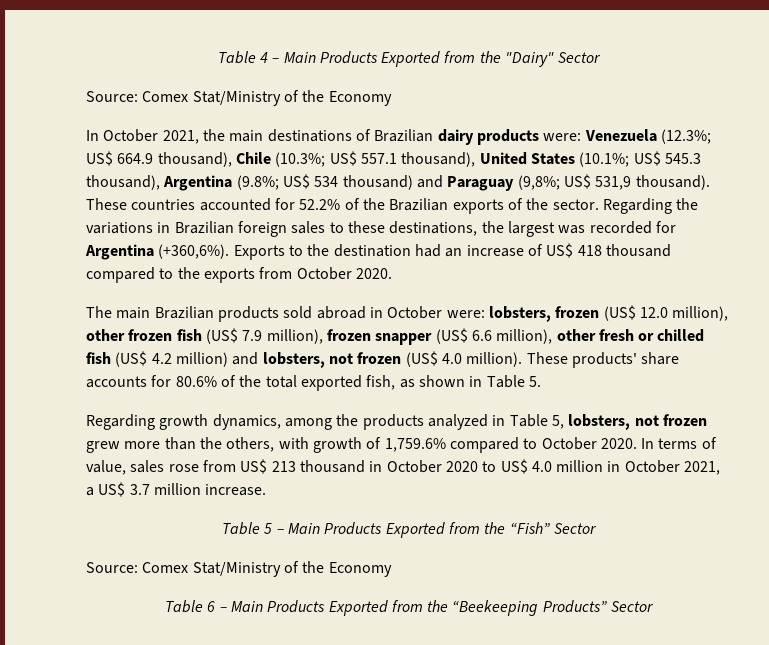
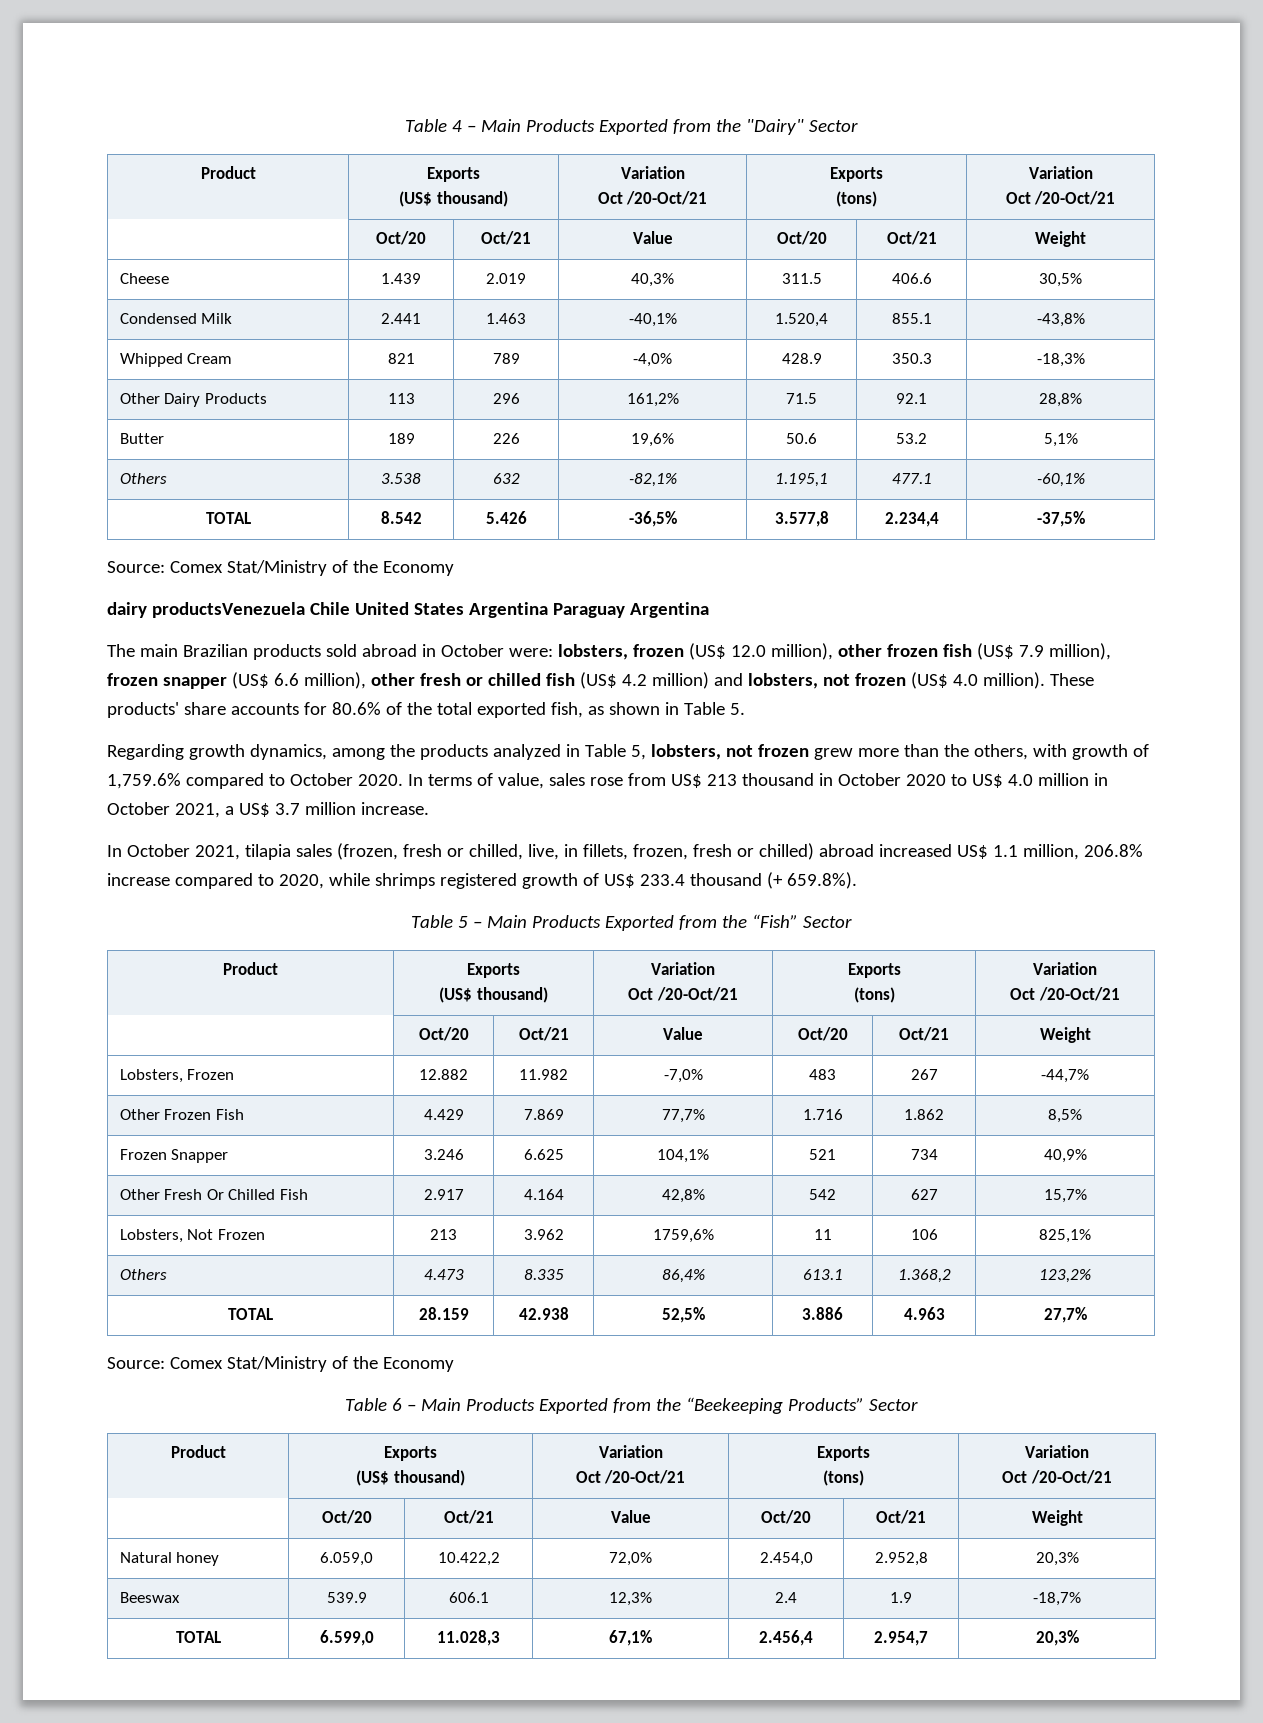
  Table 4 – Main Products Exported from the "Dairy" Sector
+ Product | Exports
+ (US$ thousand) | Variation
+ Oct /20-Oct/21 | Exports
+ (tons) | Variation
+ Oct /20-Oct/21
+ | Oct/20 | Oct/21 | Value | Oct/20 | Oct/21 | Weight
+ Cheese | 1.439 | 2.019 | 40,3% | 311.5 | 406.6 | 30,5%
+ Condensed Milk | 2.441 | 1.463 | -40,1% | 1.520,4 | 855.1 | -43,8%
+ Whipped Cream | 821 | 789 | -4,0% | 428.9 | 350.3 | -18,3%
+ Other Dairy Products | 113 | 296 | 161,2% | 71.5 | 92.1 | 28,8%
+ Butter | 189 | 226 | 19,6% | 50.6 | 53.2 | 5,1%
+ Others | 3.538 | 632 | -82,1% | 1.195,1 | 477.1 | -60,1%
+ TOTAL | 8.542 | 5.426 | -36,5% | 3.577,8 | 2.234,4 | -37,5%
  Source: Comex Stat/Ministry of the Economy
- In October 2021, the main destinations of Brazilian dairy products were: Venezuela (12.3%; US$ 664.9 thousand), Chile (10.3%; US$ 557.1 thousand), United States (10.1%; US$ 545.3 thousand), Argentina (9.8%; US$ 534 thousand) and Paraguay (9,8%; US$ 531,9 thousand). These countries accounted for 52.2% of the Brazilian exports of the sector. Regarding the variations in Brazilian foreign sales to these destinations, the largest was recorded for Argentina (+360,6%). Exports to the destination had an increase of US$ 418 thousand compared to the exports from October 2020.
+ dairy productsVenezuela Chile United States Argentina Paraguay Argentina
+ In October 2021, tilapia sales (frozen, fresh or chilled, live, in fillets, frozen, fresh or chilled) abroad increased US$ 1.1 million, 206.8% increase compared to 2020, while shrimps registered growth of US$ 233.4 thousand (+ 659.8%).
  Table 5 – Main Products Exported from the “Fish” Sector
+ Product | Exports
+ (US$ thousand) | Variation
+ Oct /20-Oct/21 | Exports
+ (tons) | Variation
+ Oct /20-Oct/21
+ | Oct/20 | Oct/21 | Value | Oct/20 | Oct/21 | Weight
+ Lobsters, Frozen | 12.882 | 11.982 | -7,0% | 483 | 267 | -44,7%
+ Other Frozen Fish | 4.429 | 7.869 | 77,7% | 1.716 | 1.862 | 8,5%
+ Frozen Snapper | 3.246 | 6.625 | 104,1% | 521 | 734 | 40,9%
+ Other Fresh Or Chilled Fish | 2.917 | 4.164 | 42,8% | 542 | 627 | 15,7%
+ Lobsters, Not Frozen | 213 | 3.962 | 1759,6% | 11 | 106 | 825,1%
+ Others | 4.473 | 8.335 | 86,4% | 613.1 | 1.368,2 | 123,2%
+ TOTAL | 28.159 | 42.938 | 52,5% | 3.886 | 4.963 | 27,7%
  Table 6 – Main Products Exported from the “Beekeeping Products” Sector
+ Product | Exports
+ (US$ thousand) | Variation
+ Oct /20-Oct/21 | Exports
+ (tons) | Variation
+ Oct /20-Oct/21
+ | Oct/20 | Oct/21 | Value | Oct/20 | Oct/21 | Weight
+ Natural honey | 6.059,0 | 10.422,2 | 72,0% | 2.454,0 | 2.952,8 | 20,3%
+ Beeswax | 539.9 | 606.1 | 12,3% | 2.4 | 1.9 | -18,7%
+ TOTAL | 6.599,0 | 11.028,3 | 67,1% | 2.456,4 | 2.954,7 | 20,3%

